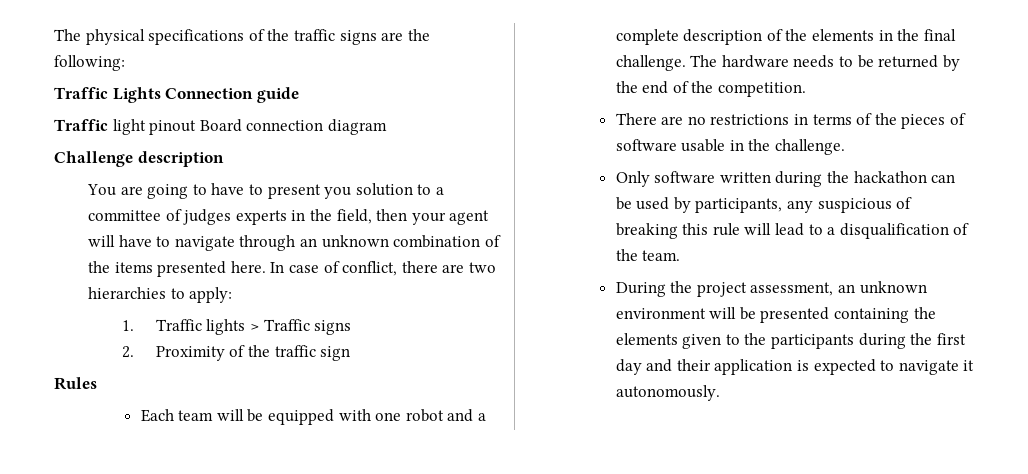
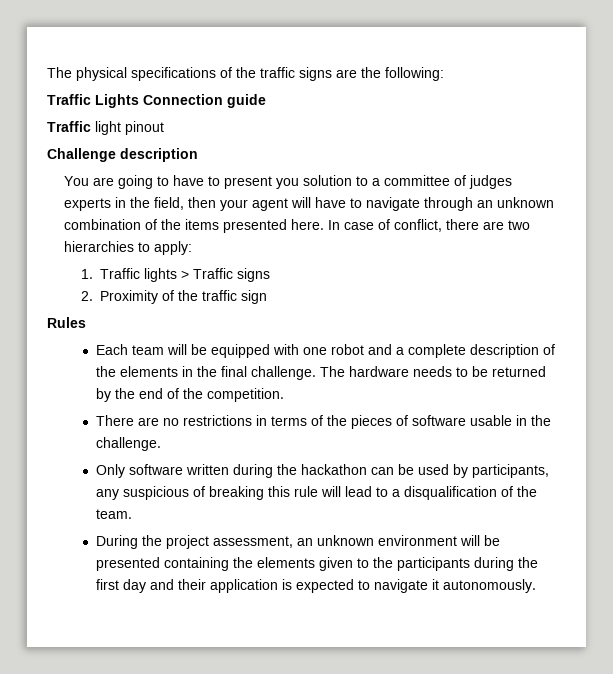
- Traffic light pinout Board connection diagram
+ Traffic light pinout

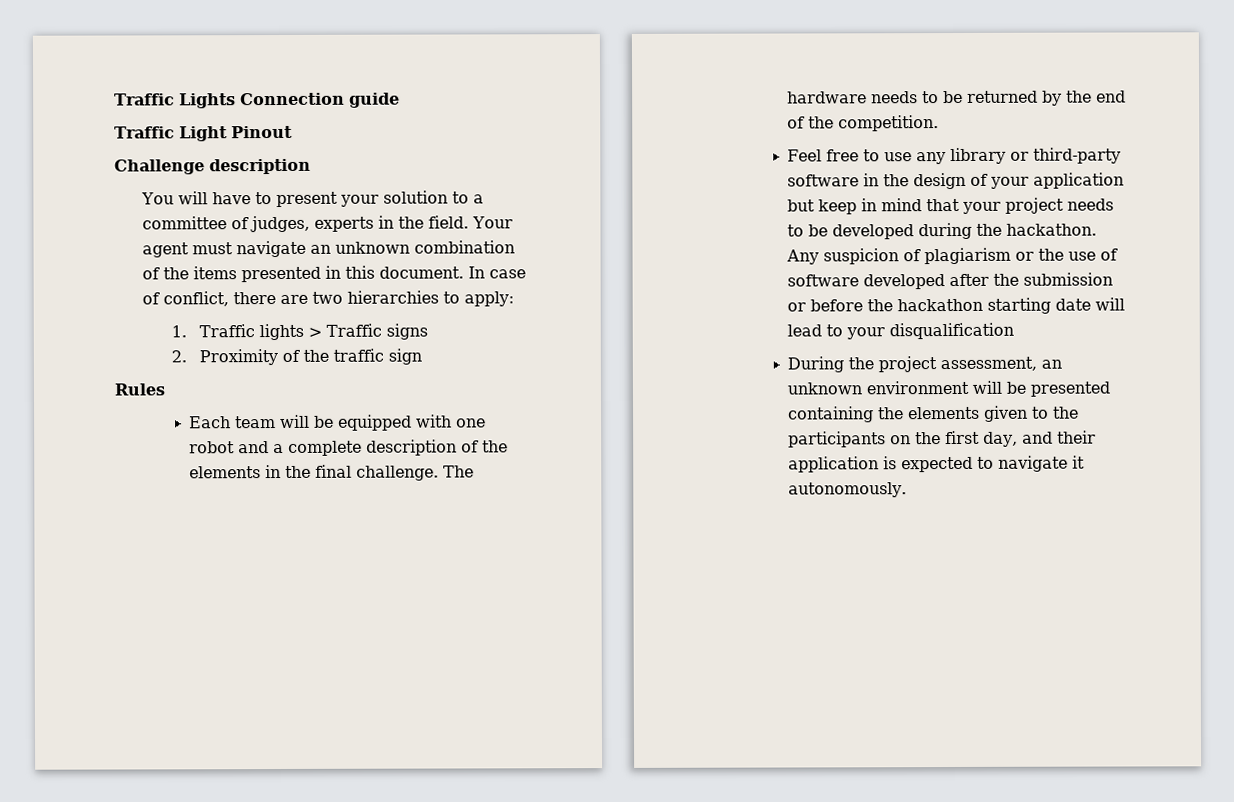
- The physical specifications of the traffic signs are the following:
- Traffic light pinout
+ Traffic Light Pinout
- You are going to have to present you solution to a committee of judges experts in the field, then your agent will have to navigate through an unknown combination of the items presented here.
+ You will have to present your solution to a committee of judges, experts in the field. Your agent must navigate an unknown combination of the items presented in this document.
- There are no restrictions in terms of the pieces of software usable in the challenge.
- Only software written during the hackathon can be used by participants, any suspicious of breaking this rule will lead to a disqualification of the team.
+ Feel free to use any library or third-party software in the design of your application but keep in mind that your project needs to be developed during the hackathon. Any suspicion of plagiarism or the use of software developed after the submission or before the hackathon starting date will lead to your disqualification
- During the project assessment, an unknown environment will be presented containing the elements given to the participants during the first day and their application is expected to navigate it autonomously.
+ During the project assessment, an unknown environment will be presented containing the elements given to the participants on the first day, and their application is expected to navigate it autonomously.

